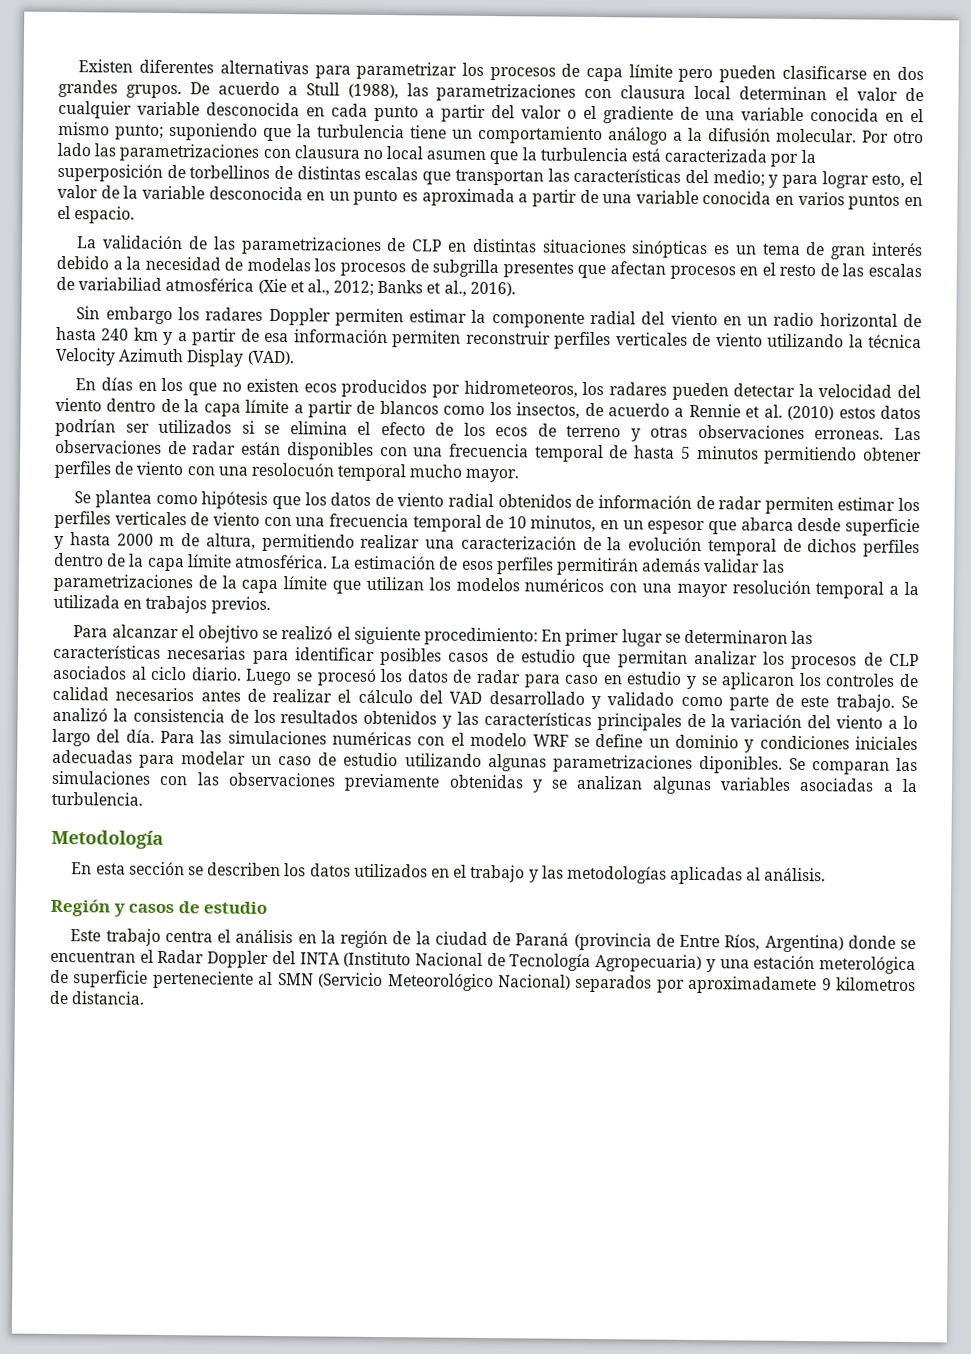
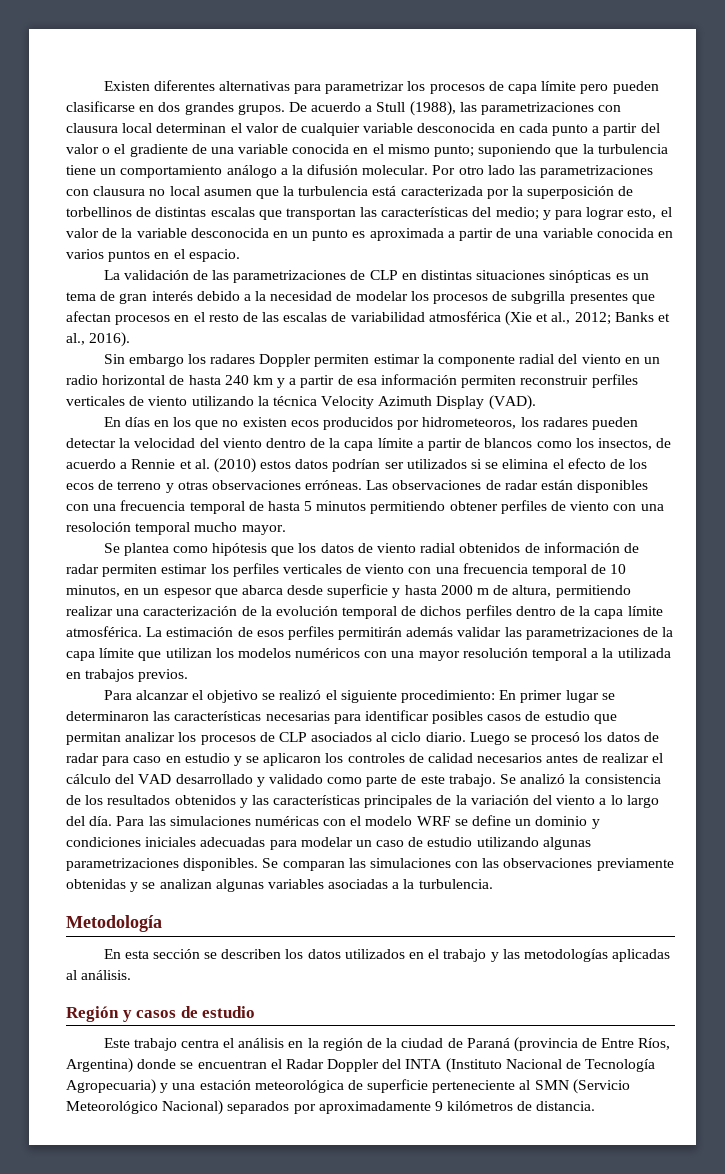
- La validación de las parametrizaciones de CLP en distintas situaciones sinópticas es un tema de gran interés debido a la necesidad de modelas los procesos de subgrilla presentes que afectan procesos en el resto de las escalas de variabiliad atmosférica (Xie et al., 2012; Banks et al., 2016).
+ La validación de las parametrizaciones de CLP en distintas situaciones sinópticas es un tema de gran interés debido a la necesidad de modelar los procesos de subgrilla presentes que afectan procesos en el resto de las escalas de variabilidad atmosférica (Xie et al., 2012; Banks et al., 2016).
- En días en los que no existen ecos producidos por hidrometeoros, los radares pueden detectar la velocidad del viento dentro de la capa límite a partir de blancos como los insectos, de acuerdo a Rennie et al. (2010) estos datos podrían ser utilizados si se elimina el efecto de los ecos de terreno y otras observaciones erroneas.
+ En días en los que no existen ecos producidos por hidrometeoros, los radares pueden detectar la velocidad del viento dentro de la capa límite a partir de blancos como los insectos, de acuerdo a Rennie et al. (2010) estos datos podrían ser utilizados si se elimina el efecto de los ecos de terreno y otras observaciones erróneas.
- Las observaciones de radar están disponibles con una frecuencia temporal de hasta 5 minutos permitiendo obtener perfiles de viento con una resolocuón temporal mucho mayor.
+ Las observaciones de radar están disponibles con una frecuencia temporal de hasta 5 minutos permitiendo obtener perfiles de viento con una resoloción temporal mucho mayor.
- Para alcanzar el obejtivo se realizó el siguiente procedimiento: En primer lugar se determinaron las características necesarias para identificar posibles casos de estudio que permitan analizar los procesos de CLP asociados al ciclo diario.
+ Para alcanzar el objetivo se realizó el siguiente procedimiento: En primer lugar se determinaron las características necesarias para identificar posibles casos de estudio que permitan analizar los procesos de CLP asociados al ciclo diario.
- Para las simulaciones numéricas con el modelo WRF se define un dominio y condiciones iniciales adecuadas para modelar un caso de estudio utilizando algunas parametrizaciones diponibles.
+ Para las simulaciones numéricas con el modelo WRF se define un dominio y condiciones iniciales adecuadas para modelar un caso de estudio utilizando algunas parametrizaciones disponibles.
- Este trabajo centra el análisis en la región de la ciudad de Paraná (provincia de Entre Ríos, Argentina) donde se encuentran el Radar Doppler del INTA (Instituto Nacional de Tecnología Agropecuaria) y una estación meterológica de superficie perteneciente al SMN (Servicio Meteorológico Nacional) separados por aproximadamete 9 kilometros de distancia.
+ Este trabajo centra el análisis en la región de la ciudad de Paraná (provincia de Entre Ríos, Argentina) donde se encuentran el Radar Doppler del INTA (Instituto Nacional de Tecnología Agropecuaria) y una estación meteorológica de superficie perteneciente al SMN (Servicio Meteorológico Nacional) separados por aproximadamente 9 kilómetros de distancia.

